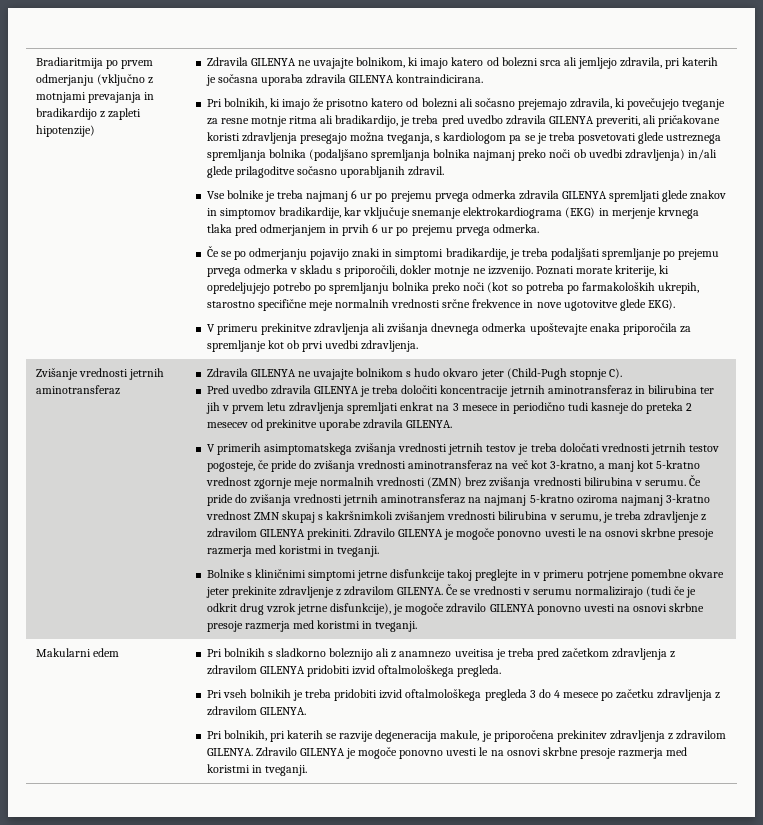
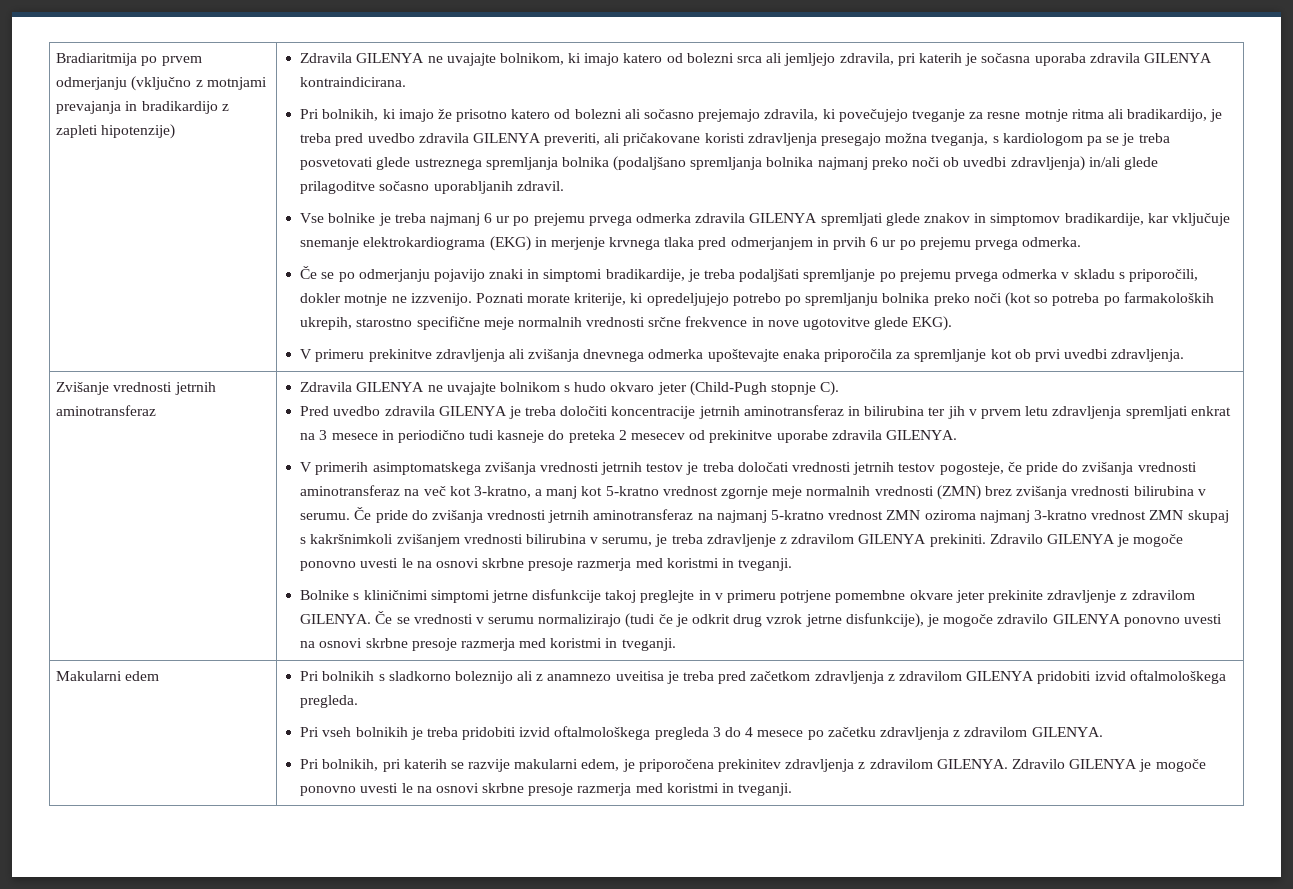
- Če pride do zvišanja vrednosti jetrnih aminotransferaz na najmanj 5-kratno oziroma najmanj 3-kratno vrednost ZMN skupaj s kakršnimkoli zvišanjem vrednosti bilirubina v serumu, je treba zdravljenje z zdravilom GILENYA prekiniti.
+ Če pride do zvišanja vrednosti jetrnih aminotransferaz na najmanj 5-kratno vrednost ZMN oziroma najmanj 3-kratno vrednost ZMN skupaj s kakršnimkoli zvišanjem vrednosti bilirubina v serumu, je treba zdravljenje z zdravilom GILENYA prekiniti.
- Pri bolnikih, pri katerih se razvije degeneracija makule, je priporočena prekinitev zdravljenja z zdravilom GILENYA.
+ Pri bolnikih, pri katerih se razvije makularni edem, je priporočena prekinitev zdravljenja z zdravilom GILENYA.

